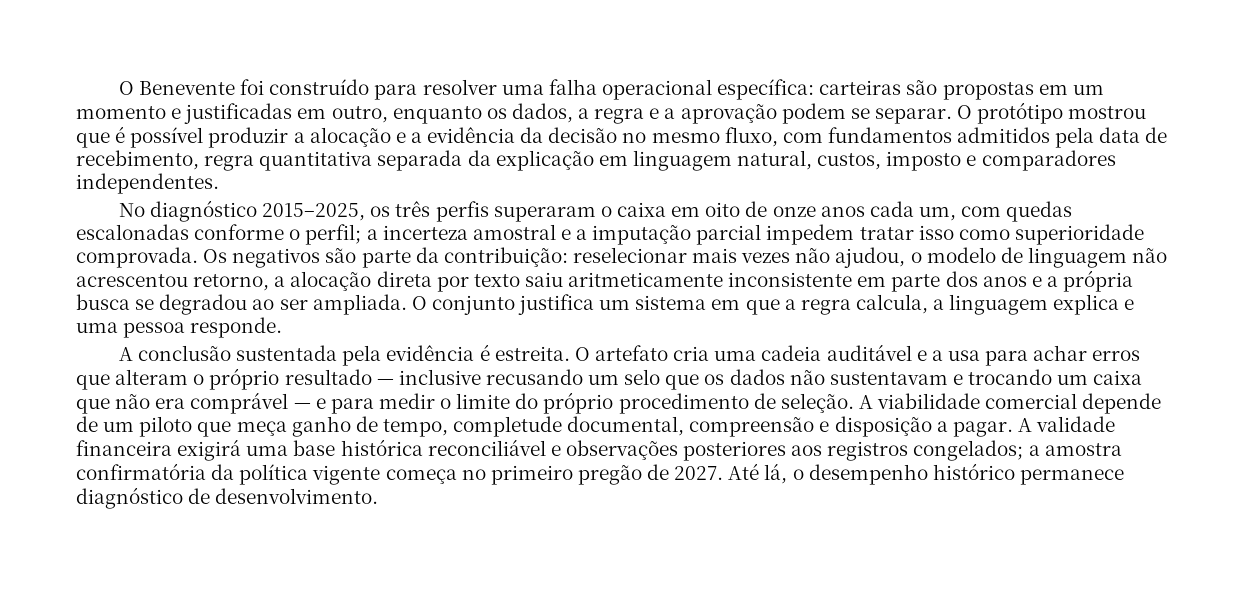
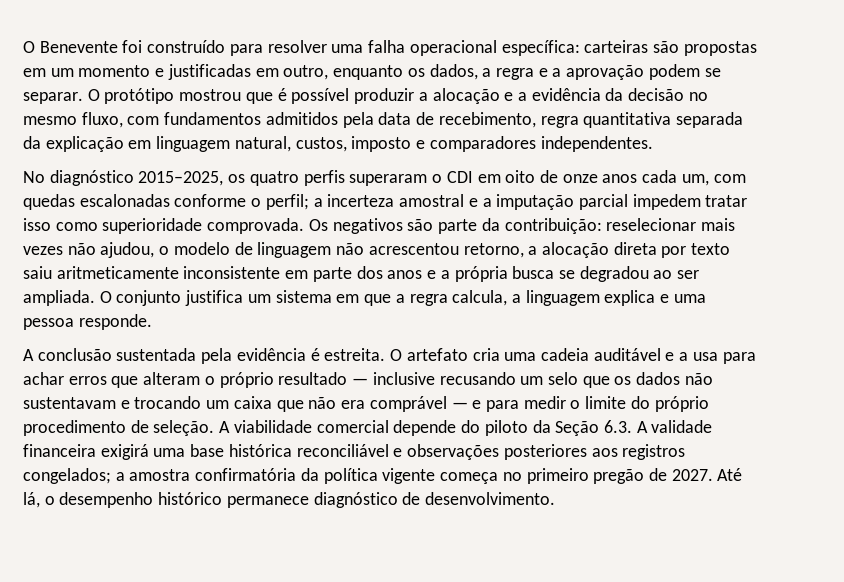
- No diagnóstico 2015–2025, os três perfis superaram o caixa em oito de onze anos cada um, com quedas escalonadas conforme o perfil; a incerteza amostral e a imputação parcial impedem tratar isso como superioridade comprovada.
+ No diagnóstico 2015–2025, os quatro perfis superaram o CDI em oito de onze anos cada um, com quedas escalonadas conforme o perfil; a incerteza amostral e a imputação parcial impedem tratar isso como superioridade comprovada.
- A viabilidade comercial depende de um piloto que meça ganho de tempo, completude documental, compreensão e disposição a pagar. A validade financeira exigirá uma base histórica reconciliável e observações posteriores aos registros congelados; a amostra confirmatória da política vigente começa no primeiro pregão de 2027.
+ A viabilidade comercial depende do piloto da Seção 6.3. A validade financeira exigirá uma base histórica reconciliável e observações posteriores aos registros congelados; a amostra confirmatória da política vigente começa no primeiro pregão de 2027.

